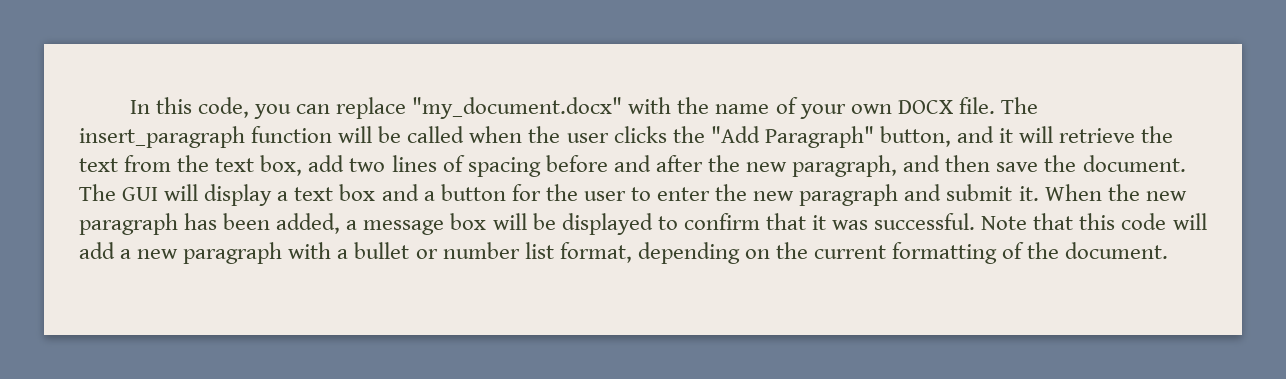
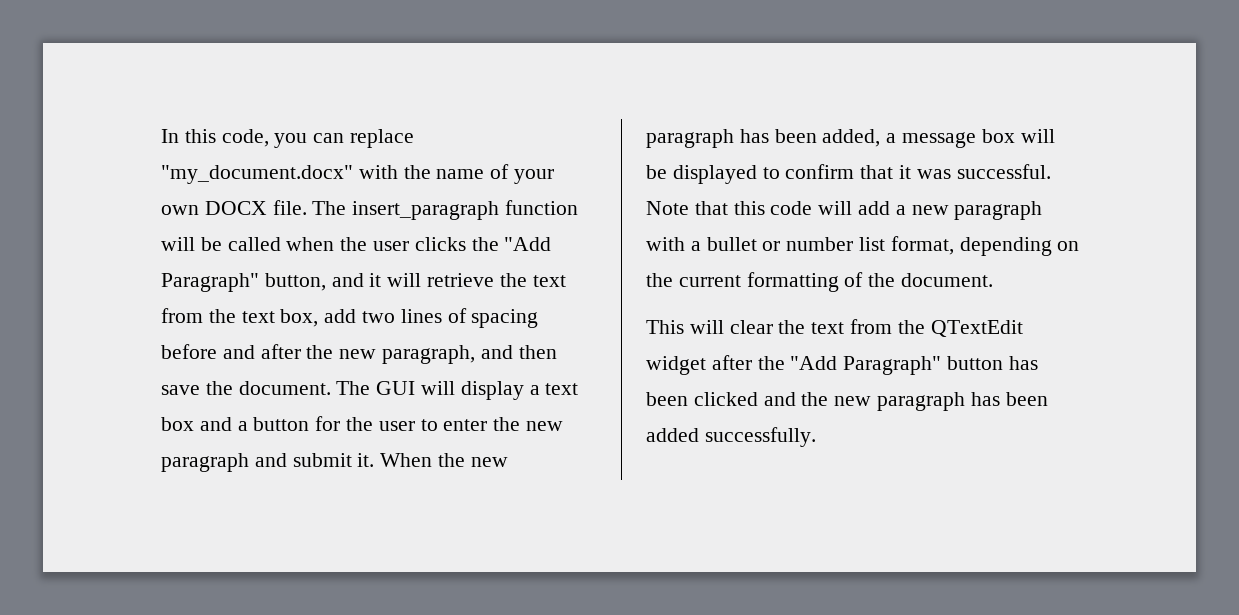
+ This will clear the text from the QTextEdit widget after the "Add Paragraph" button has been clicked and the new paragraph has been added successfully.

